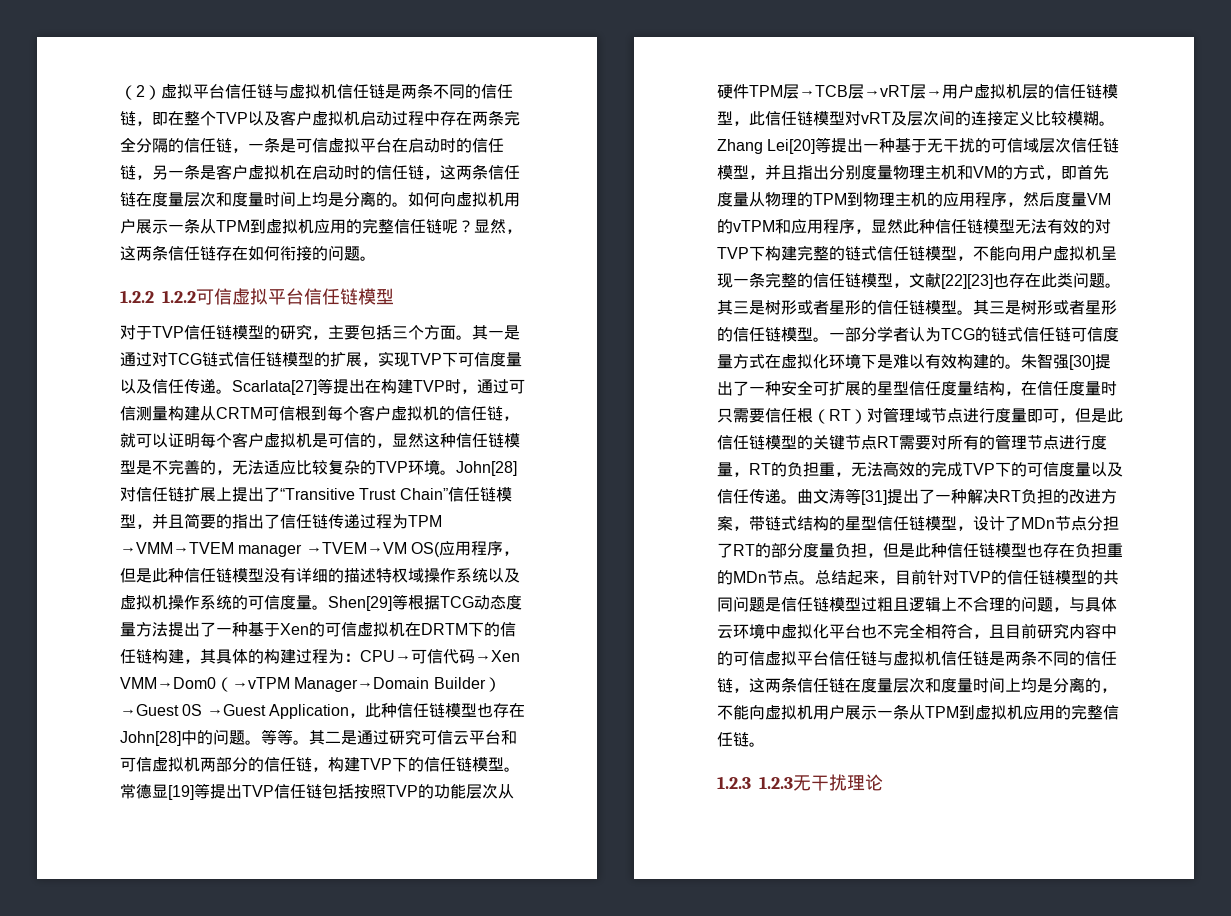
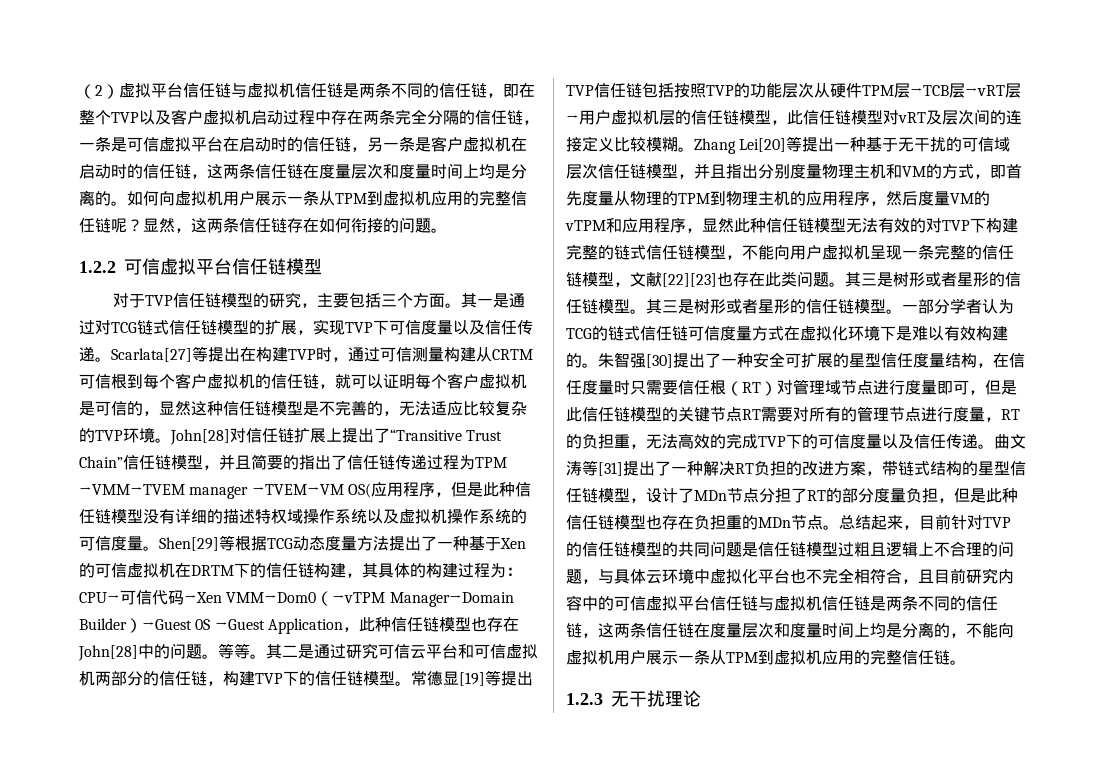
- 1.2.2 1.2.2可信虚拟平台信任链模型
+ 1.2.2可信虚拟平台信任链模型
- 1.2.3 1.2.3无干扰理论
+ 1.2.3无干扰理论

